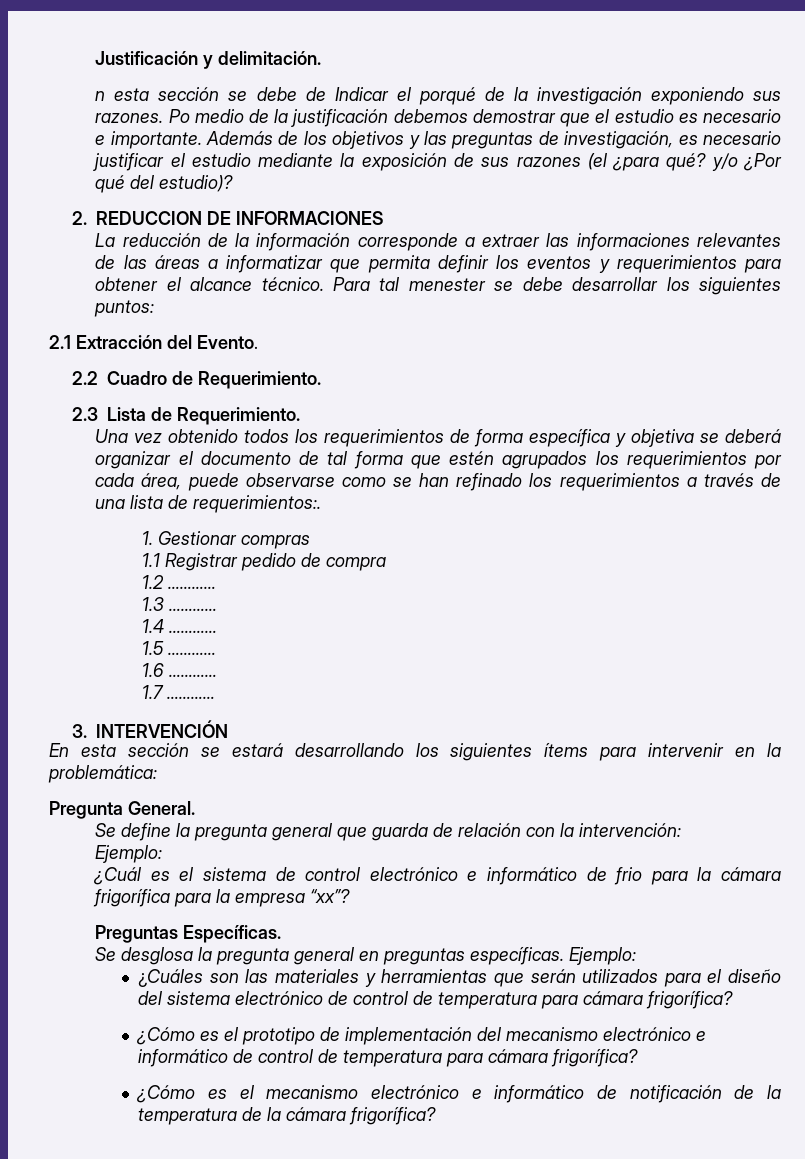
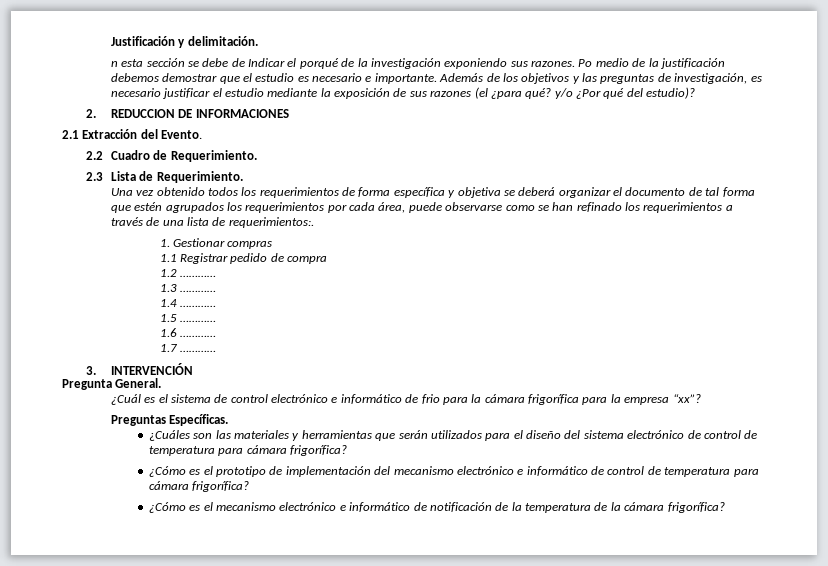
- La reducción de la información corresponde a extraer las informaciones relevantes de las áreas a informatizar que permita definir los eventos y requerimientos para obtener el alcance técnico. Para tal menester se debe desarrollar los siguientes puntos:
- En esta sección se estará desarrollando los siguientes ítems para intervenir en la problemática:
  Pregunta General.
- Se define la pregunta general que guarda de relación con la intervención:
- Ejemplo:
- Se desglosa la pregunta general en preguntas específicas. Ejemplo:

